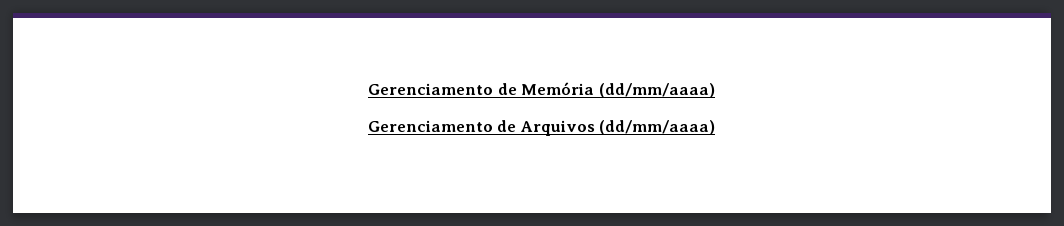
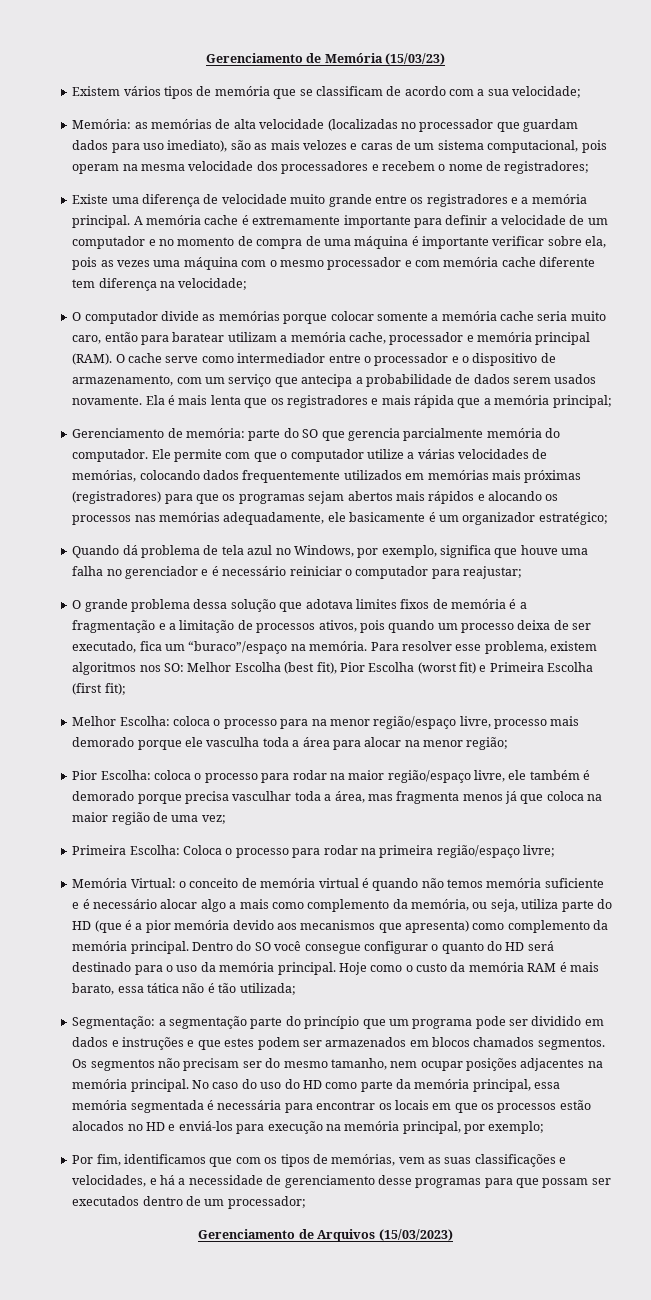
- Gerenciamento de Memória (dd/mm/aaaa)
+ Gerenciamento de Memória (15/03/23)
+ Existem vários tipos de memória que se classificam de acordo com a sua velocidade;
+ Memória: as memórias de alta velocidade (localizadas no processador que guardam dados para uso imediato), são as mais velozes e caras de um sistema computacional, pois operam na mesma velocidade dos processadores e recebem o nome de registradores;
+ Existe uma diferença de velocidade muito grande entre os registradores e a memória principal. A memória cache é extremamente importante para definir a velocidade de um computador e no momento de compra de uma máquina é importante verificar sobre ela, pois as vezes uma máquina com o mesmo processador e com memória cache diferente tem diferença na velocidade;
+ O computador divide as memórias porque colocar somente a memória cache seria muito caro, então para baratear utilizam a memória cache, processador e memória principal (RAM). O cache serve como intermediador entre o processador e o dispositivo de armazenamento, com um serviço que antecipa a probabilidade de dados serem usados novamente. Ela é mais lenta que os registradores e mais rápida que a memória principal;
+ Gerenciamento de memória: parte do SO que gerencia parcialmente memória do computador. Ele permite com que o computador utilize a várias velocidades de memórias, colocando dados frequentemente utilizados em memórias mais próximas (registradores) para que os programas sejam abertos mais rápidos e alocando os processos nas memórias adequadamente, ele basicamente é um organizador estratégico;
+ Quando dá problema de tela azul no Windows, por exemplo, significa que houve uma falha no gerenciador e é necessário reiniciar o computador para reajustar;
+ O grande problema dessa solução que adotava limites fixos de memória é a fragmentação e a limitação de processos ativos, pois quando um processo deixa de ser executado, fica um “buraco”/espaço na memória. Para resolver esse problema, existem algoritmos nos SO: Melhor Escolha (best fit), Pior Escolha (worst fit) e Primeira Escolha (first fit);
+ Melhor Escolha: coloca o processo para na menor região/espaço livre, processo mais demorado porque ele vasculha toda a área para alocar na menor região;
+ Pior Escolha: coloca o processo para rodar na maior região/espaço livre, ele também é demorado porque precisa vasculhar toda a área, mas fragmenta menos já que coloca na maior região de uma vez;
+ Primeira Escolha: Coloca o processo para rodar na primeira região/espaço livre;
+ Memória Virtual: o conceito de memória virtual é quando não temos memória suficiente e é necessário alocar algo a mais como complemento da memória, ou seja, utiliza parte do HD (que é a pior memória devido aos mecanismos que apresenta) como complemento da memória principal. Dentro do SO você consegue configurar o quanto do HD será destinado para o uso da memória principal. Hoje como o custo da memória RAM é mais barato, essa tática não é tão utilizada;
+ Segmentação: a segmentação parte do princípio que um programa pode ser dividido em dados e instruções e que estes podem ser armazenados em blocos chamados segmentos. Os segmentos não precisam ser do mesmo tamanho, nem ocupar posições adjacentes na memória principal. No caso do uso do HD como parte da memória principal, essa memória segmentada é necessária para encontrar os locais em que os processos estão alocados no HD e enviá-los para execução na memória principal, por exemplo;
+ Por fim, identificamos que com os tipos de memórias, vem as suas classificações e velocidades, e há a necessidade de gerenciamento desse programas para que possam ser executados dentro de um processador;
- Gerenciamento de Arquivos (dd/mm/aaaa)
+ Gerenciamento de Arquivos (15/03/2023)

